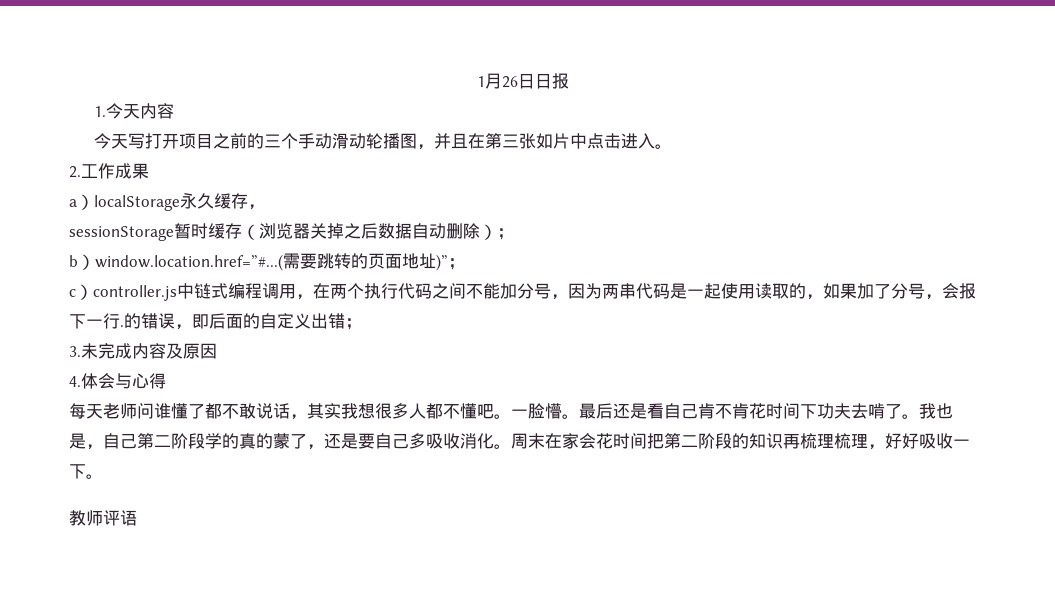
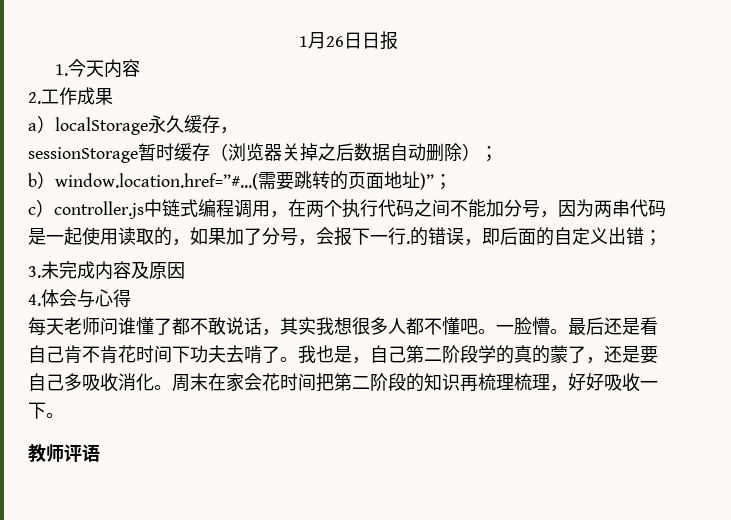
- 今天写打开项目之前的三个手动滑动轮播图，并且在第三张如片中点击进入。

